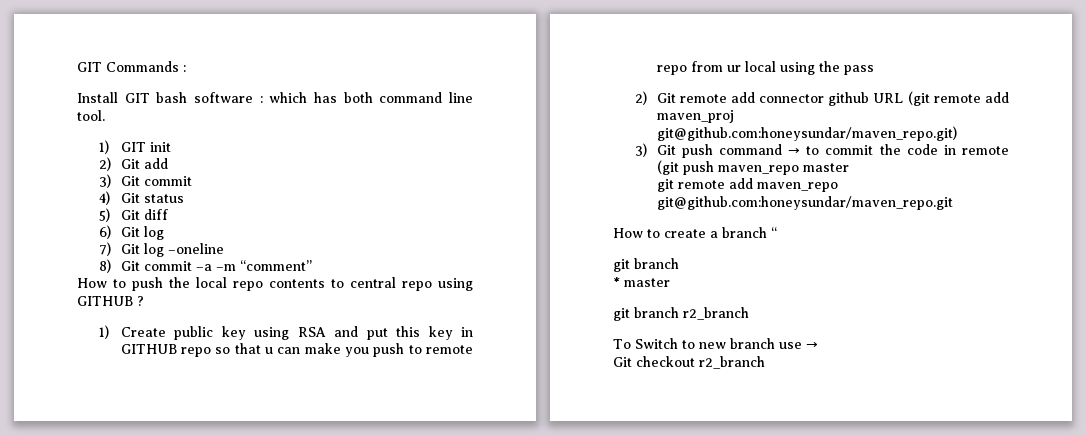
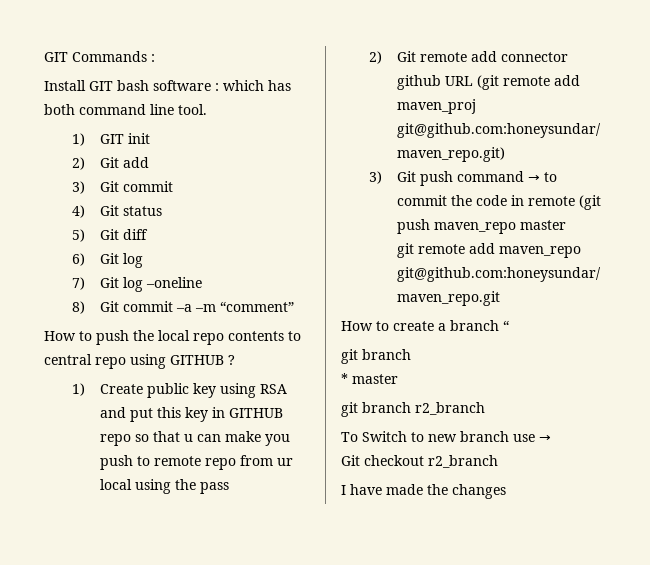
+ I have made the changes

